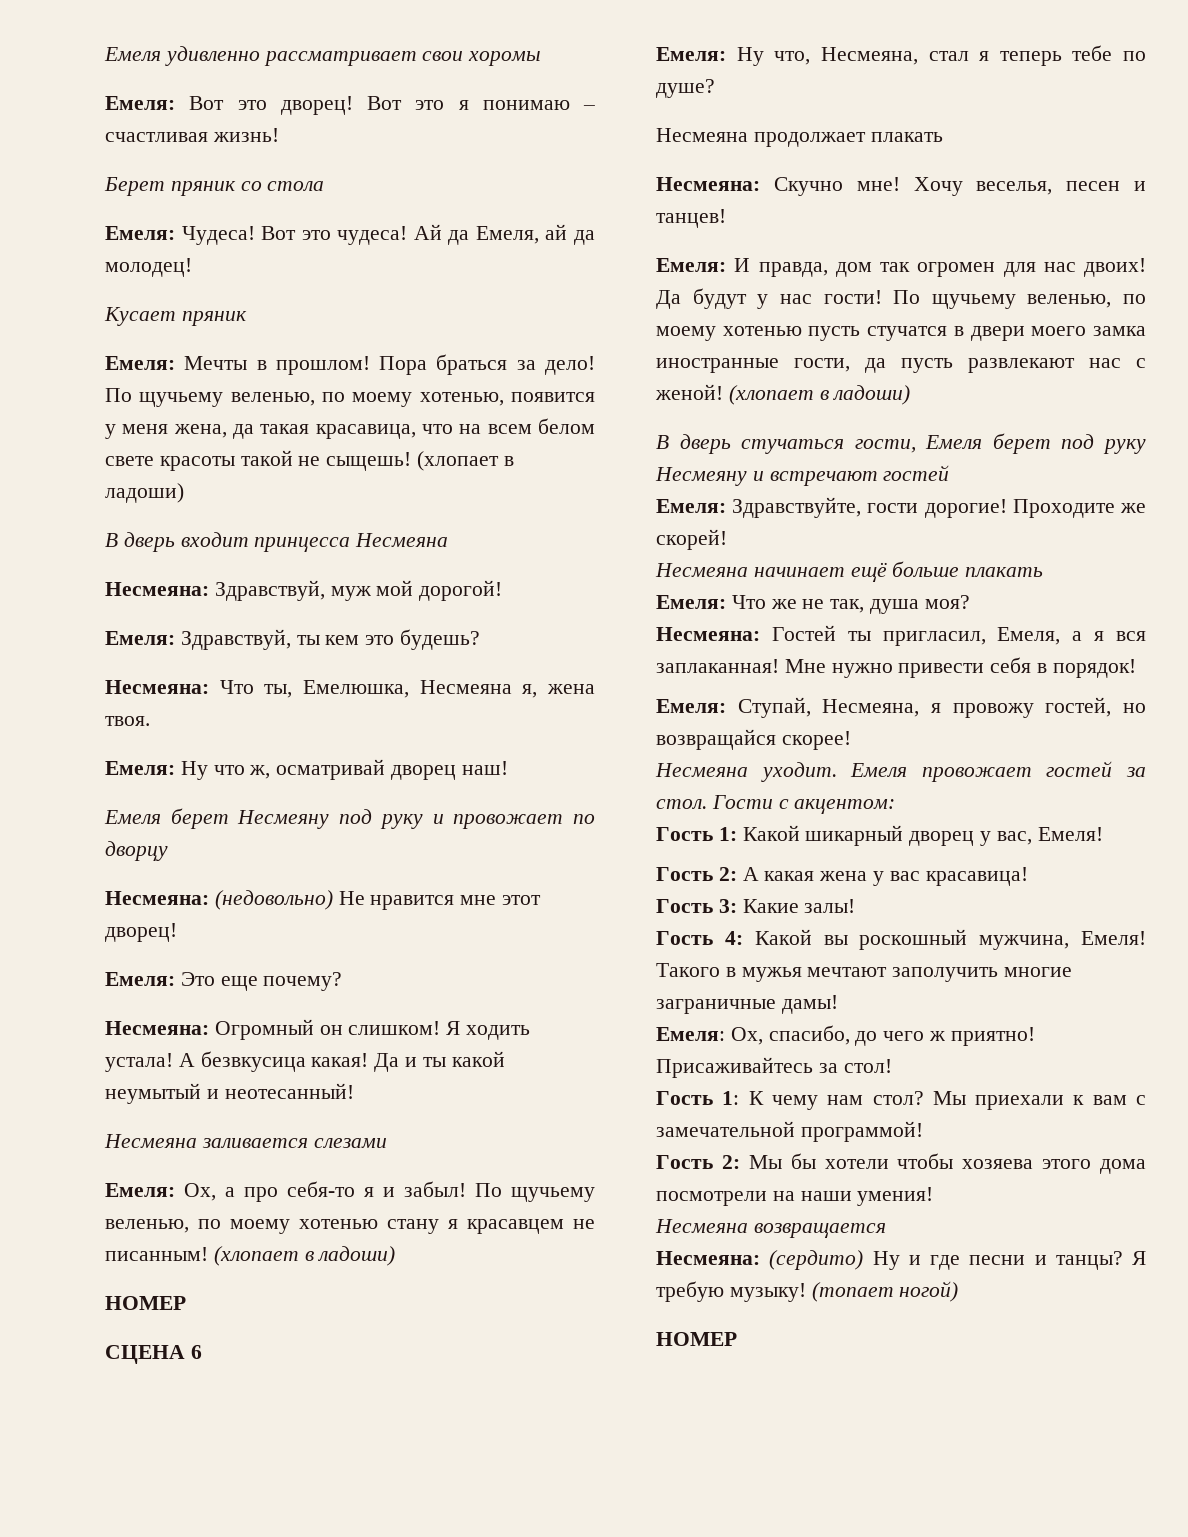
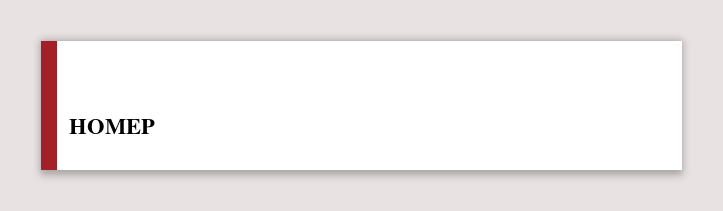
- Емеля удивленно рассматривает свои хоромы
- Емеля: Вот это дворец! Вот это я понимаю – счастливая жизнь!
- Берет пряник со стола
- Емеля: Чудеса! Вот это чудеса! Ай да Емеля, ай да молодец!
- Кусает пряник
- Емеля: Мечты в прошлом! Пора браться за дело! По щучьему веленью, по моему хотенью, появится у меня жена, да такая красавица, что на всем белом свете красоты такой не сыщешь! (хлопает в ладоши)
- В дверь входит принцесса Несмеяна
- Несмеяна: Здравствуй, муж мой дорогой!
- Емеля: Здравствуй, ты кем это будешь?
- Несмеяна: Что ты, Емелюшка, Несмеяна я, жена твоя.
- Емеля: Ну что ж, осматривай дворец наш!
- Емеля берет Несмеяну под руку и провожает по дворцу
- Несмеяна: (недовольно) Не нравится мне этот дворец!
- Емеля: Это еще почему?
- Несмеяна: Огромный он слишком! Я ходить устала! А безвкусица какая! Да и ты какой неумытый и неотесанный!
- Несмеяна заливается слезами
- Емеля: Ох, а про себя-то я и забыл! По щучьему веленью, по моему хотенью стану я красавцем не писанным! (хлопает в ладоши)
- НОМЕР
- СЦЕНА 6
- Емеля: Ну что, Несмеяна, стал я теперь тебе по душе?
- Несмеяна продолжает плакать
- Несмеяна: Скучно мне! Хочу веселья, песен и танцев!
- Емеля: И правда, дом так огромен для нас двоих! Да будут у нас гости! По щучьему веленью, по моему хотенью пусть стучатся в двери моего замка иностранные гости, да пусть развлекают нас с женой! (хлопает в ладоши)
- В дверь стучаться гости, Емеля берет под руку Несмеяну и встречают гостей
- Емеля: Здравствуйте, гости дорогие! Проходите же скорей!
- Несмеяна начинает ещё больше плакать
- Емеля: Что же не так, душа моя?
- Несмеяна: Гостей ты пригласил, Емеля, а я вся заплаканная! Мне нужно привести себя в порядок!
- Емеля: Ступай, Несмеяна, я провожу гостей, но возвращайся скорее!
- Несмеяна уходит. Емеля провожает гостей за стол. Гости с акцентом:
- Гость 1: Какой шикарный дворец у вас, Емеля!
- Гость 2: А какая жена у вас красавица!
- Гость 3: Какие залы!
- Гость 4: Какой вы роскошный мужчина, Емеля! Такого в мужья мечтают заполучить многие заграничные дамы!
- Емеля: Ох, спасибо, до чего ж приятно! Присаживайтесь за стол!
- Гость 1: К чему нам стол? Мы приехали к вам с замечательной программой!
- Гость 2: Мы бы хотели чтобы хозяева этого дома посмотрели на наши умения!
- Несмеяна возвращается
- Несмеяна: (сердито) Ну и где песни и танцы? Я требую музыку! (топает ногой)

